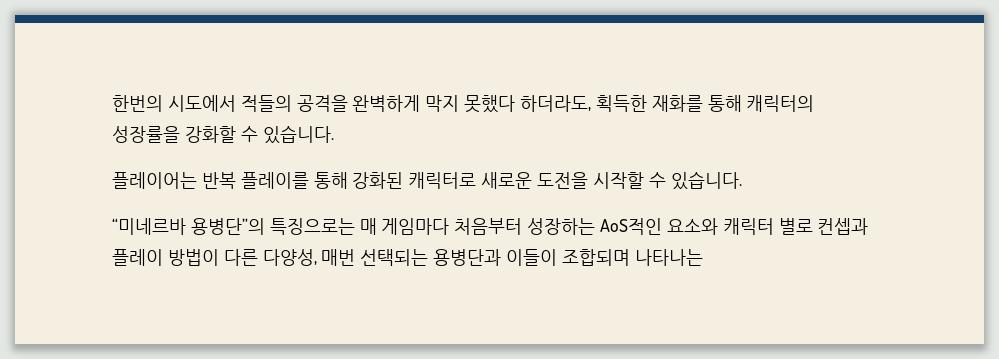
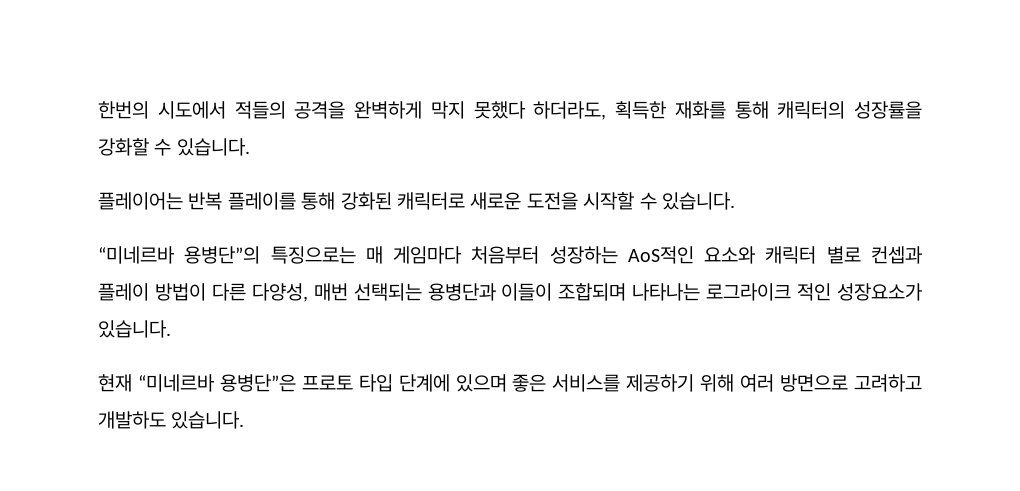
- “미네르바 용병단”의 특징으로는 매 게임마다 처음부터 성장하는 AoS적인 요소와 캐릭터 별로 컨셉과 플레이 방법이 다른 다양성, 매번 선택되는 용병단과 이들이 조합되며 나타나는
+ “미네르바 용병단”의 특징으로는 매 게임마다 처음부터 성장하는 AoS적인 요소와 캐릭터 별로 컨셉과 플레이 방법이 다른 다양성, 매번 선택되는 용병단과 이들이 조합되며 나타나는 로그라이크 적인 성장요소가 있습니다.
+ 현재 “미네르바 용병단”은 프로토 타입 단계에 있으며 좋은 서비스를 제공하기 위해 여러 방면으로 고려하고 개발하도 있습니다.

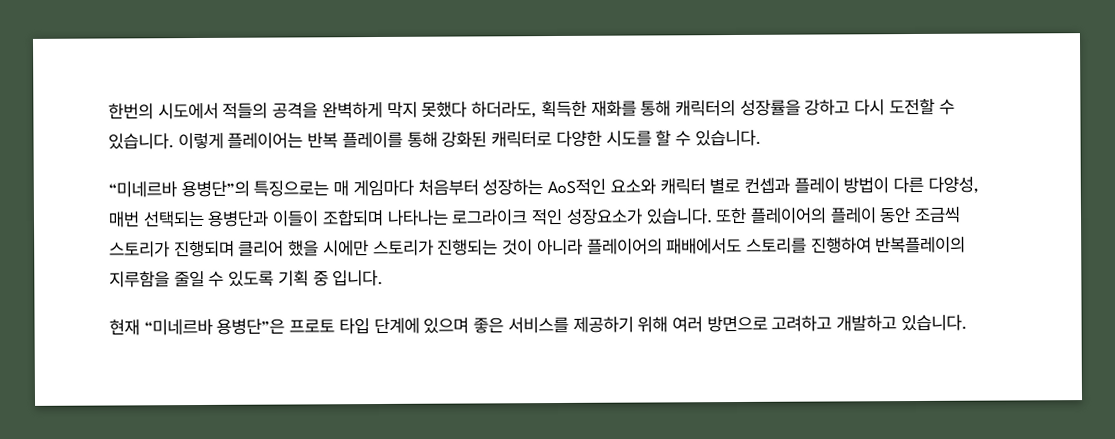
- 한번의 시도에서 적들의 공격을 완벽하게 막지 못했다 하더라도, 획득한 재화를 통해 캐릭터의 성장률을 강화할 수 있습니다.
- 플레이어는 반복 플레이를 통해 강화된 캐릭터로 새로운 도전을 시작할 수 있습니다.
+ 한번의 시도에서 적들의 공격을 완벽하게 막지 못했다 하더라도, 획득한 재화를 통해 캐릭터의 성장률을 강하고 다시 도전할 수 있습니다. 이렇게 플레이어는 반복 플레이를 통해 강화된 캐릭터로 다양한 시도를 할 수 있습니다.
+ 또한 플레이어의 플레이 동안 조금씩 스토리가 진행되며 클리어 했을 시에만 스토리가 진행되는 것이 아니라 플레이어의 패배에서도 스토리를 진행하여 반복플레이의 지루함을 줄일 수 있도록 기획 중 입니다.
- 현재 “미네르바 용병단”은 프로토 타입 단계에 있으며 좋은 서비스를 제공하기 위해 여러 방면으로 고려하고 개발하도 있습니다.
+ 현재 “미네르바 용병단”은 프로토 타입 단계에 있으며 좋은 서비스를 제공하기 위해 여러 방면으로 고려하고 개발하고 있습니다.

